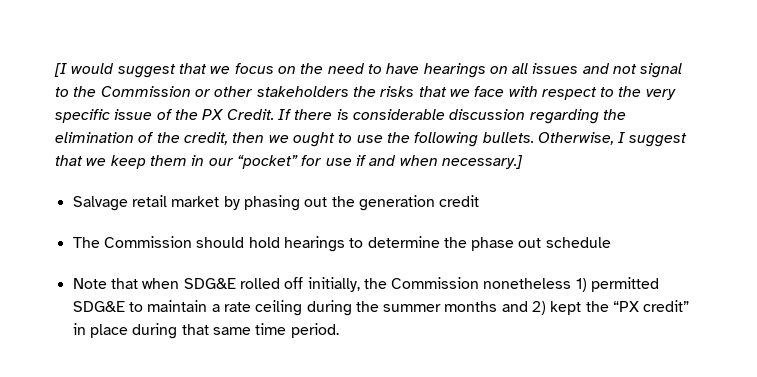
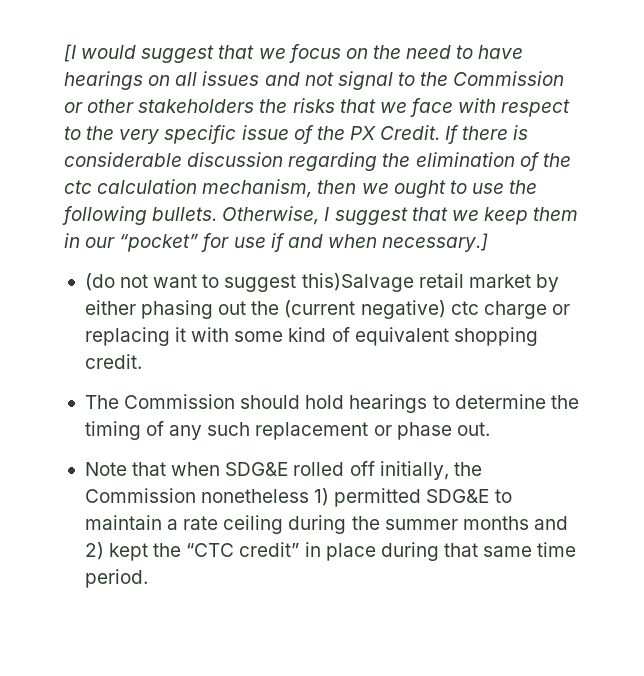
- If there is considerable discussion regarding the elimination of the credit, then we ought to use the following bullets.
+ If there is considerable discussion regarding the elimination of the ctc calculation mechanism, then we ought to use the following bullets.
- Salvage retail market by phasing out the generation credit
+ (do not want to suggest this)Salvage retail market by either phasing out the (current negative) ctc charge or replacing it with some kind of equivalent shopping credit.
- The Commission should hold hearings to determine the phase out schedule
+ The Commission should hold hearings to determine the timing of any such replacement or phase out.
- Note that when SDG&E rolled off initially, the Commission nonetheless 1) permitted SDG&E to maintain a rate ceiling during the summer months and 2) kept the “PX credit” in place during that same time period.
+ Note that when SDG&E rolled off initially, the Commission nonetheless 1) permitted SDG&E to maintain a rate ceiling during the summer months and 2) kept the “CTC credit” in place during that same time period.

